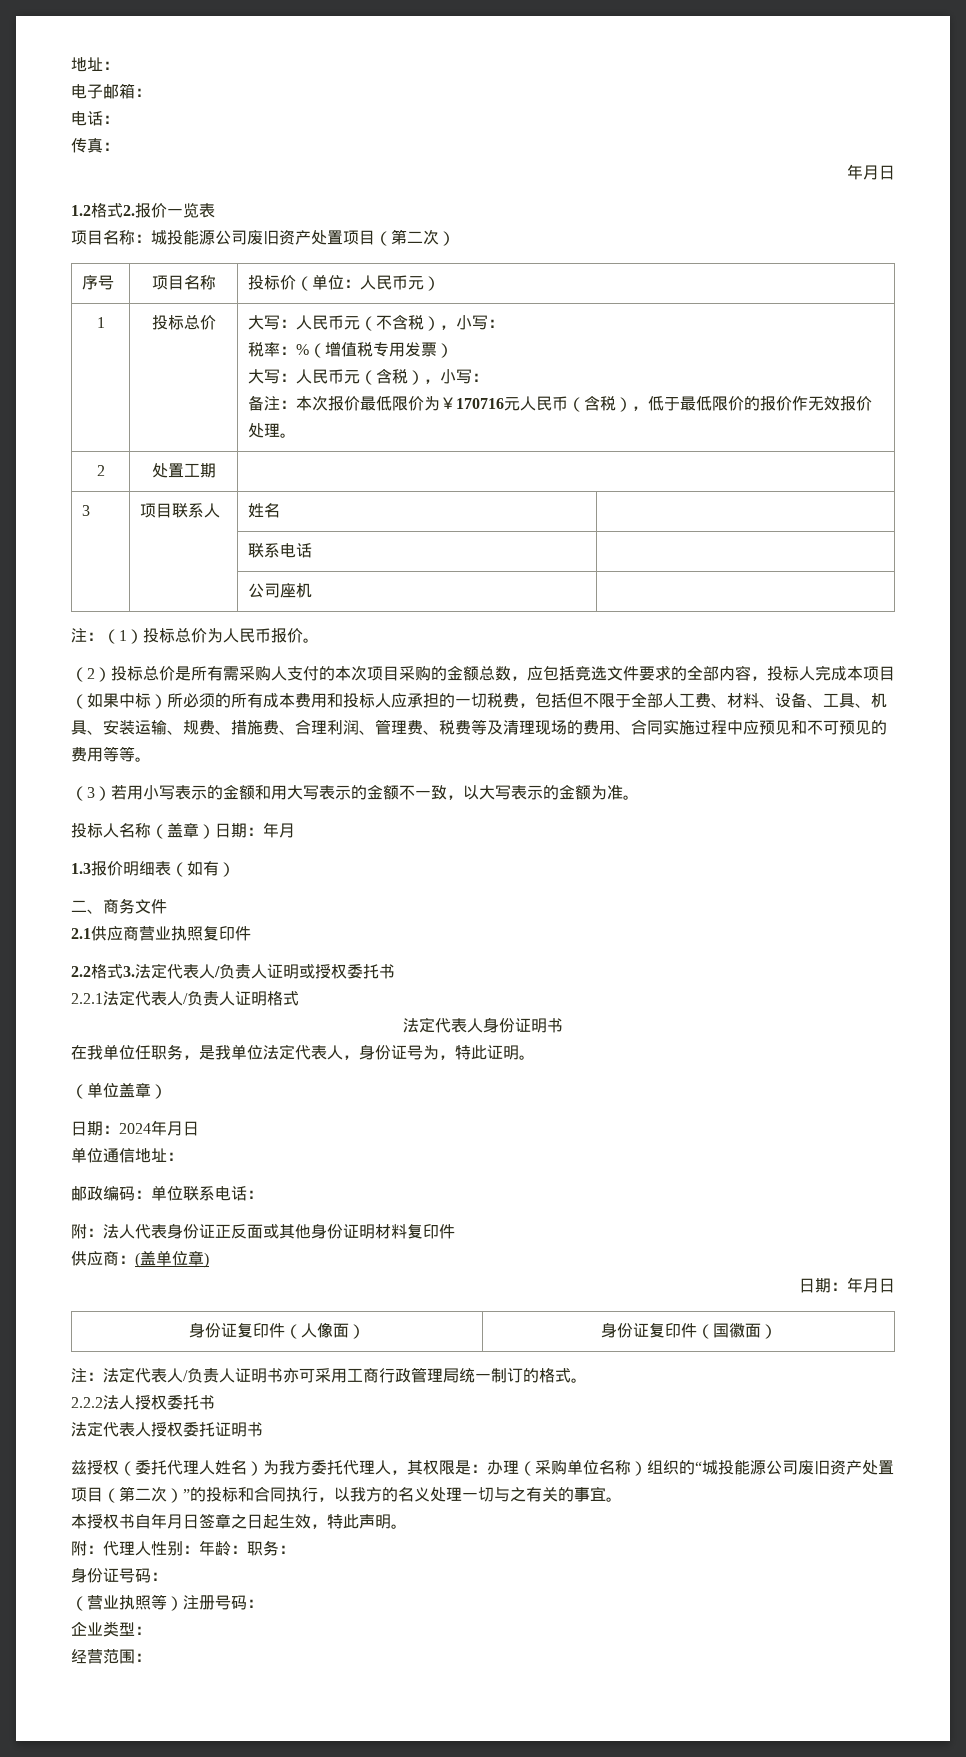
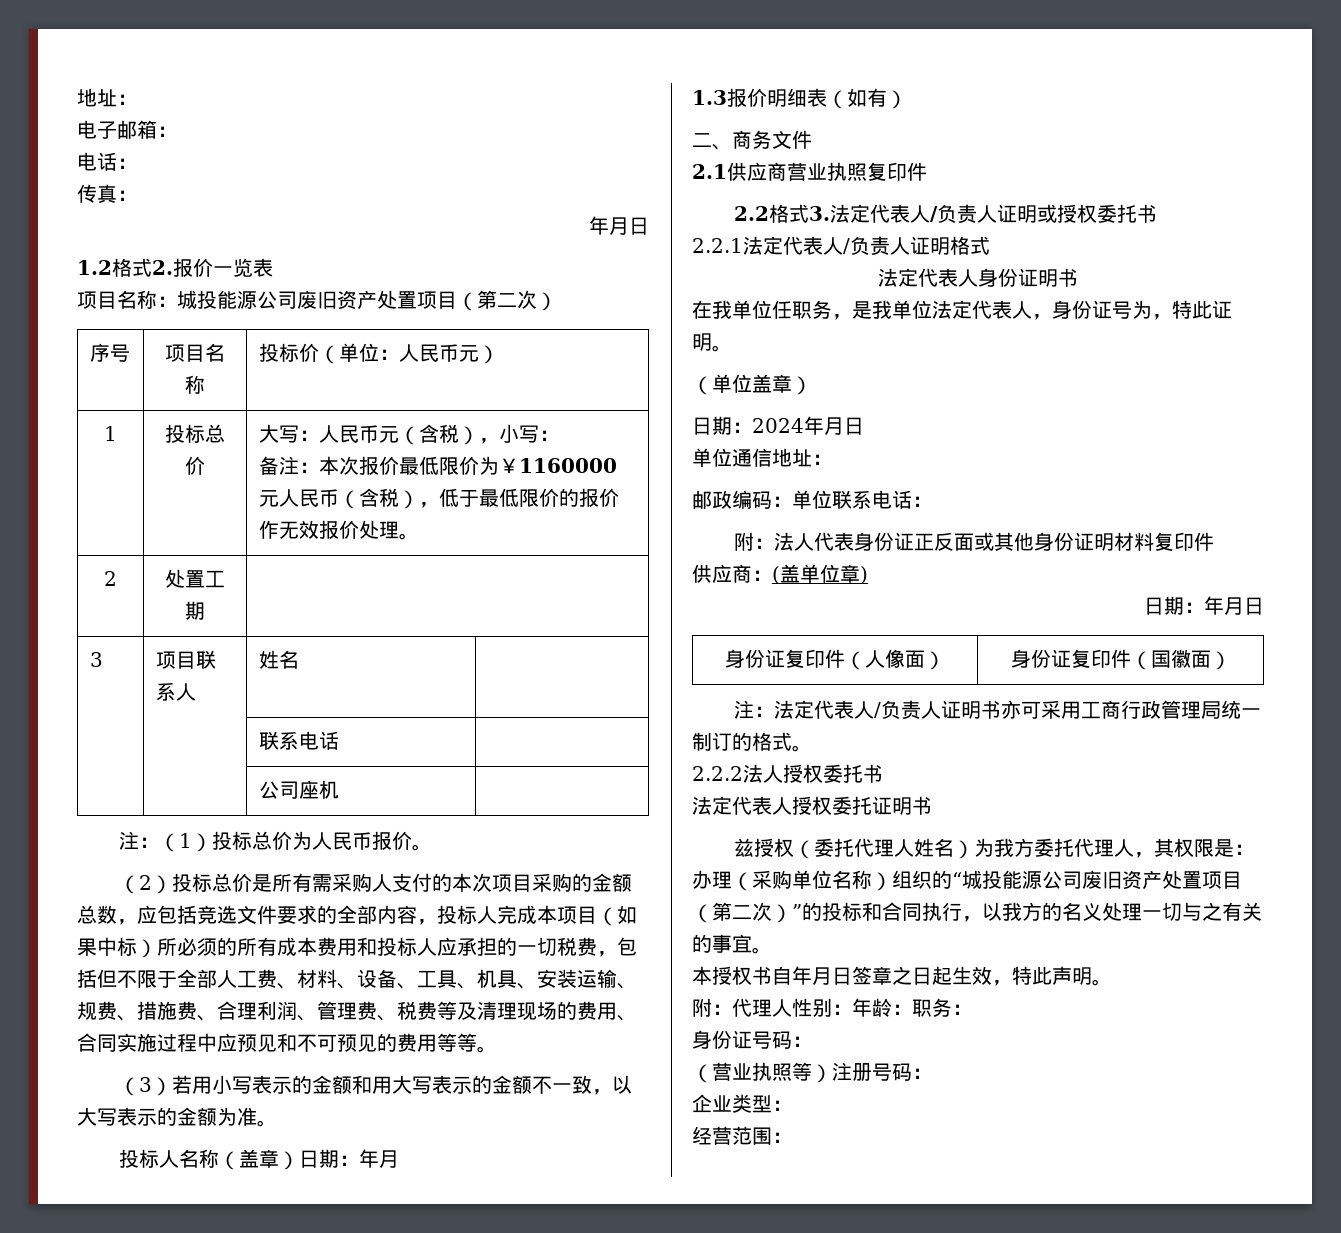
- 大写：人民币元（不含税），小写：
- 税率：%（增值税专用发票）
- 备注：本次报价最低限价为￥170716元人民币（含税），低于最低限价的报价作无效报价处理。
+ 备注：本次报价最低限价为￥1160000元人民币（含税），低于最低限价的报价作无效报价处理。

